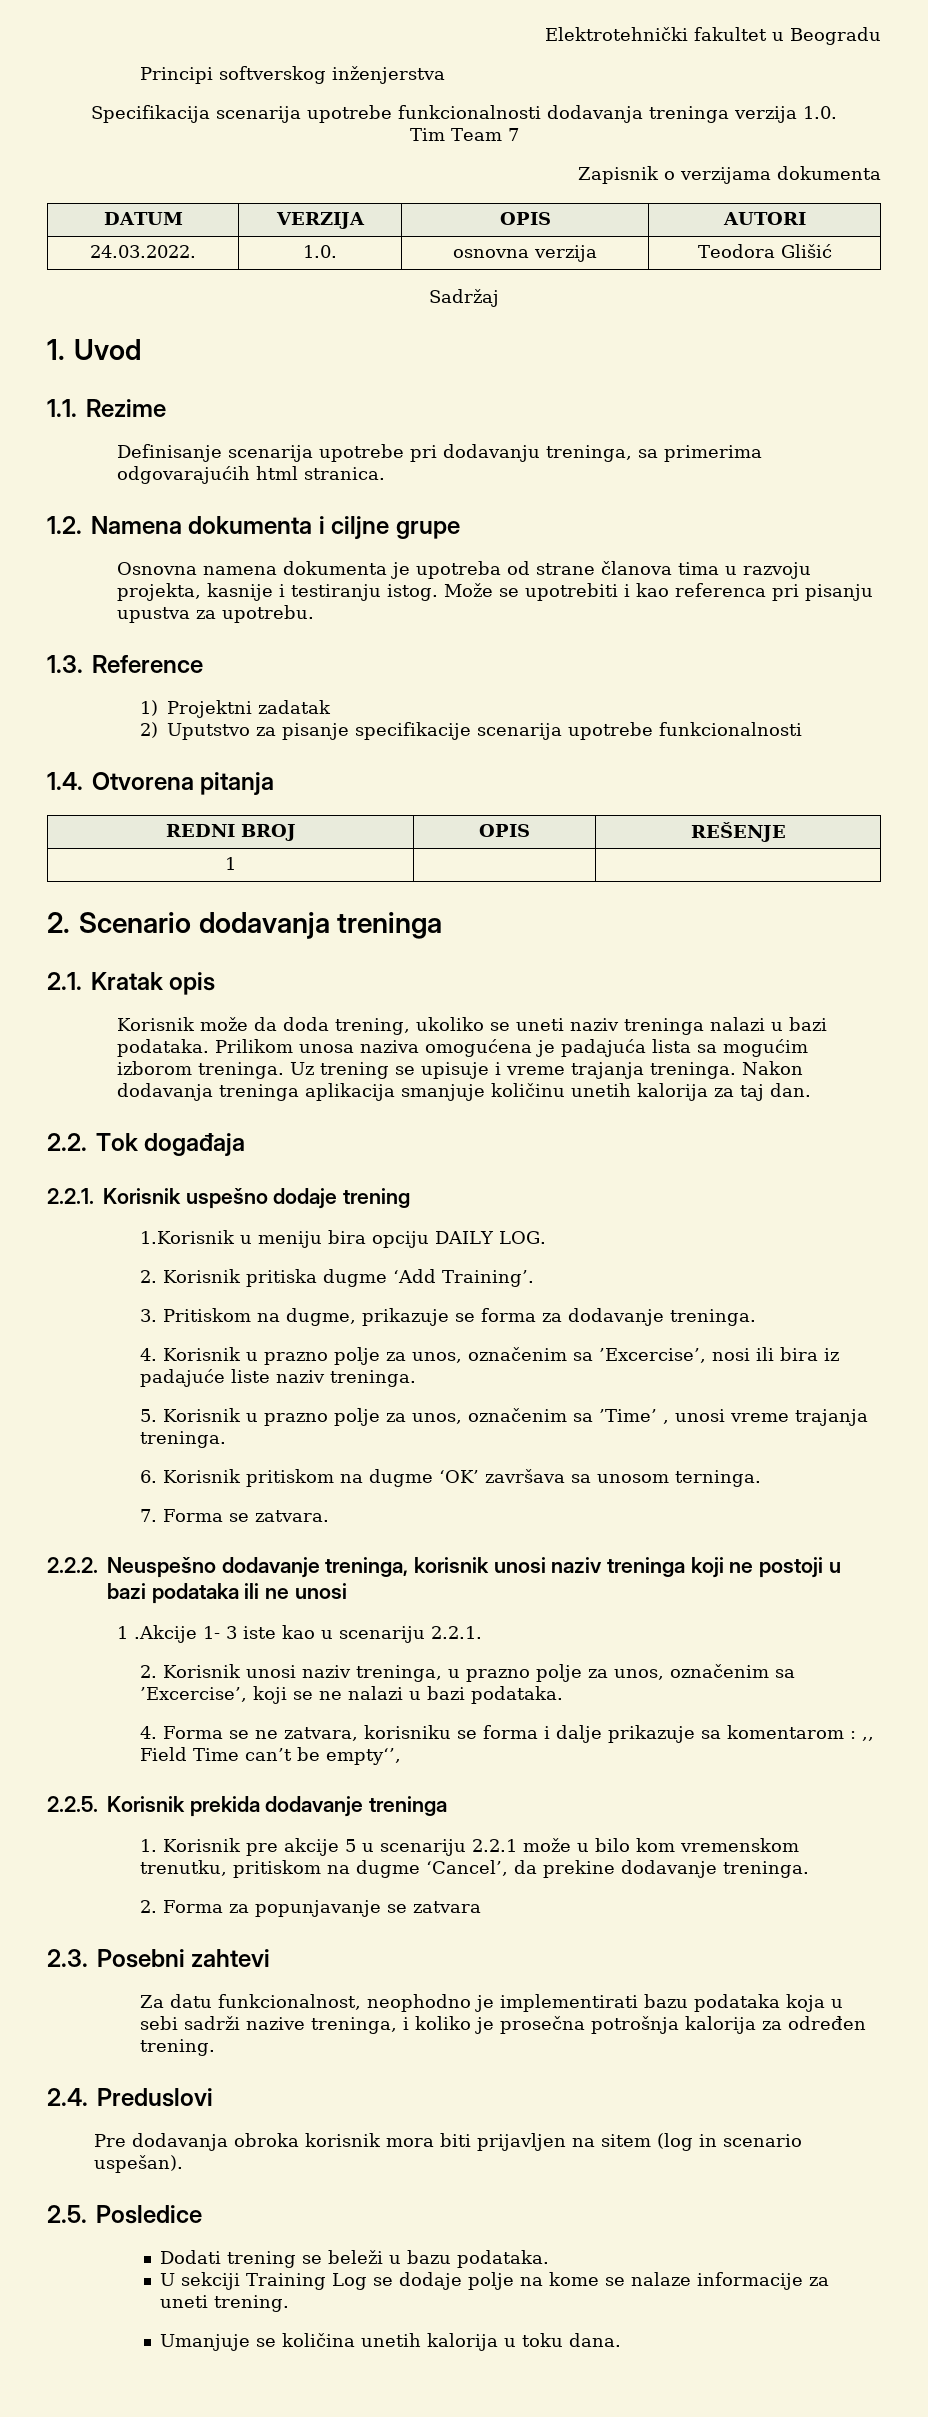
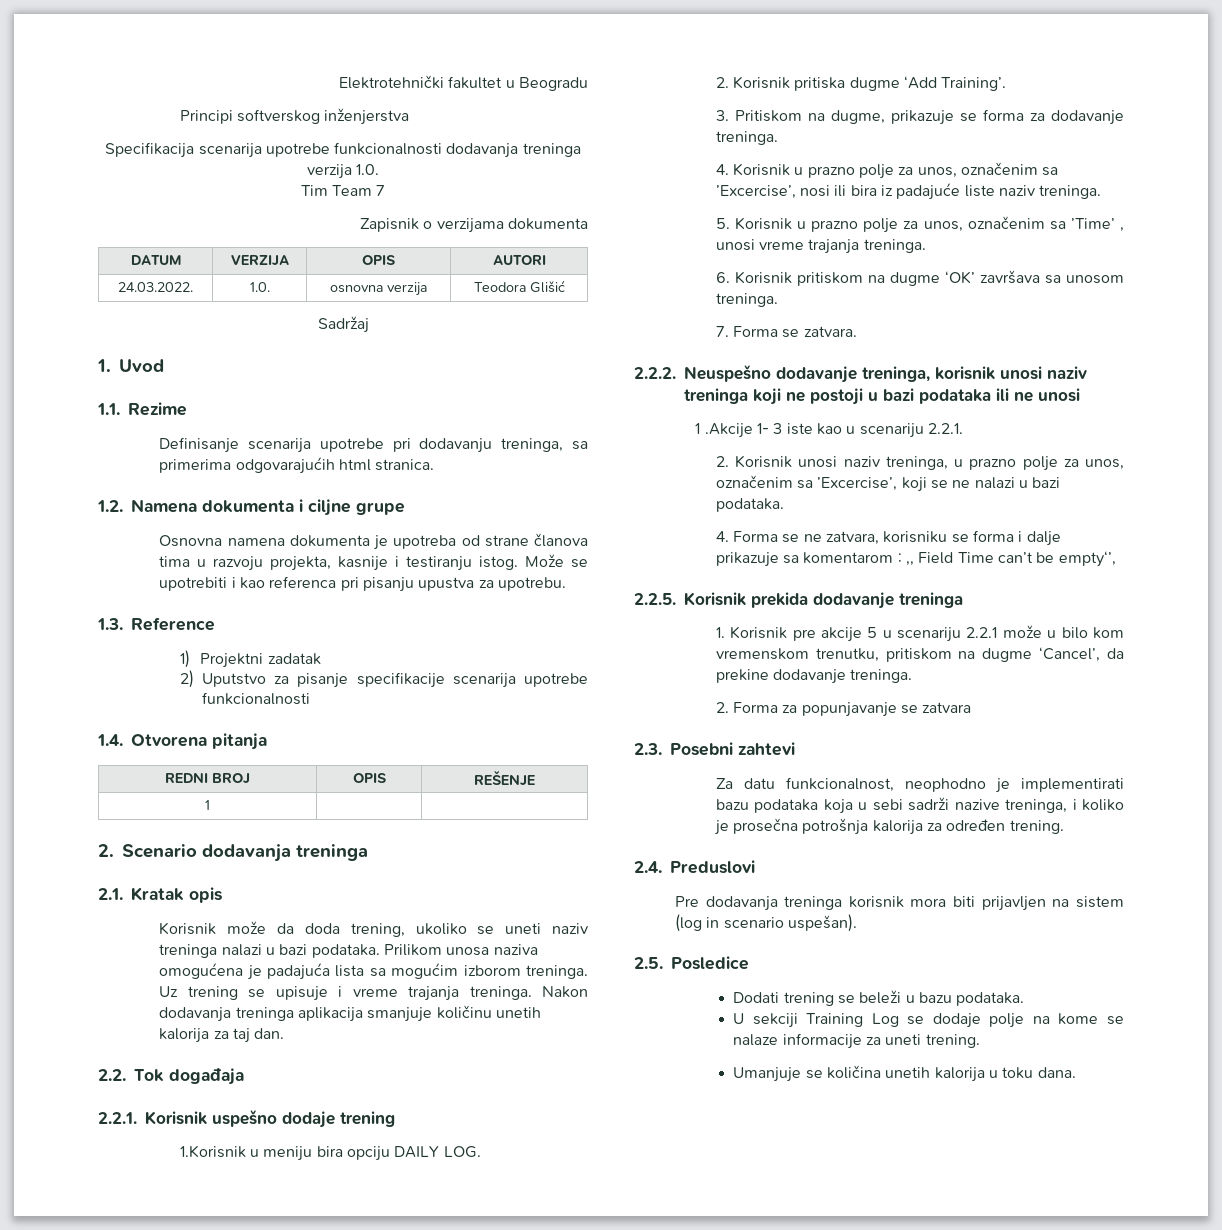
- 6. Korisnik pritiskom na dugme ‘OK’ završava sa unosom terninga.
+ 6. Korisnik pritiskom na dugme ‘OK’ završava sa unosom treninga.
- Pre dodavanja obroka korisnik mora biti prijavljen na sitem (log in scenario uspešan).
+ Pre dodavanja treninga korisnik mora biti prijavljen na sistem (log in scenario uspešan).

